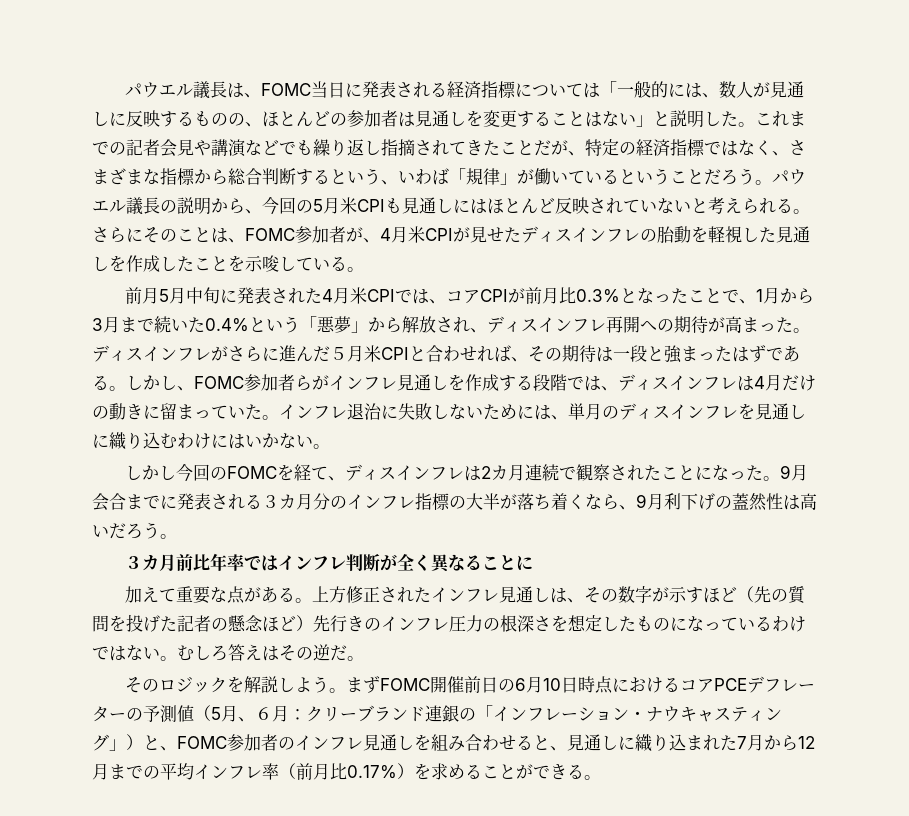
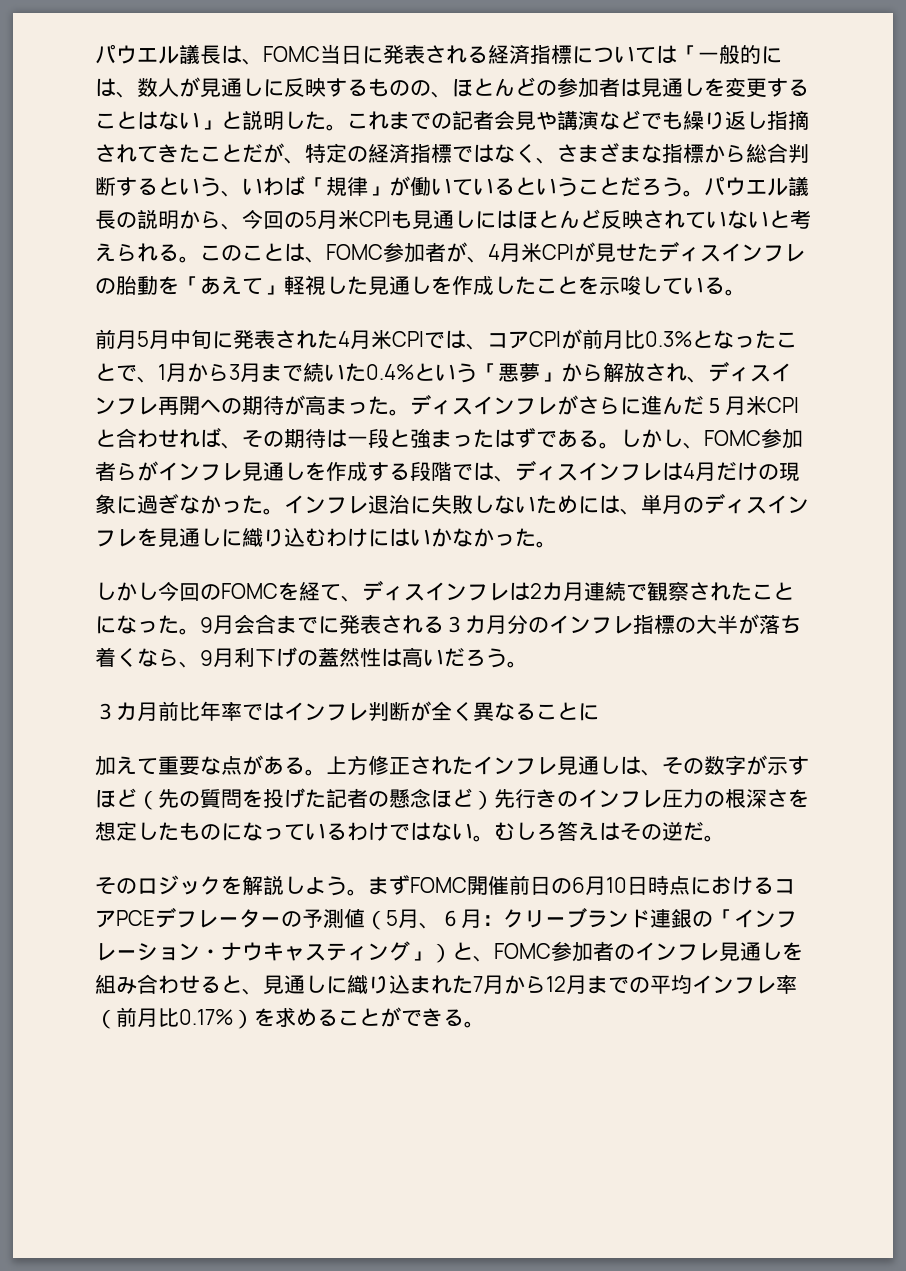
- さらにそのことは、FOMC参加者が、4月米CPIが見せたディスインフレの胎動を軽視した見通しを作成したことを示唆している。
+ このことは、FOMC参加者が、4月米CPIが見せたディスインフレの胎動を「あえて」軽視した見通しを作成したことを示唆している。
- しかし、FOMC参加者らがインフレ見通しを作成する段階では、ディスインフレは4月だけの動きに留まっていた。
+ しかし、FOMC参加者らがインフレ見通しを作成する段階では、ディスインフレは4月だけの現象に過ぎなかった。
- インフレ退治に失敗しないためには、単月のディスインフレを見通しに織り込むわけにはいかない。
+ インフレ退治に失敗しないためには、単月のディスインフレを見通しに織り込むわけにはいかなかった。

